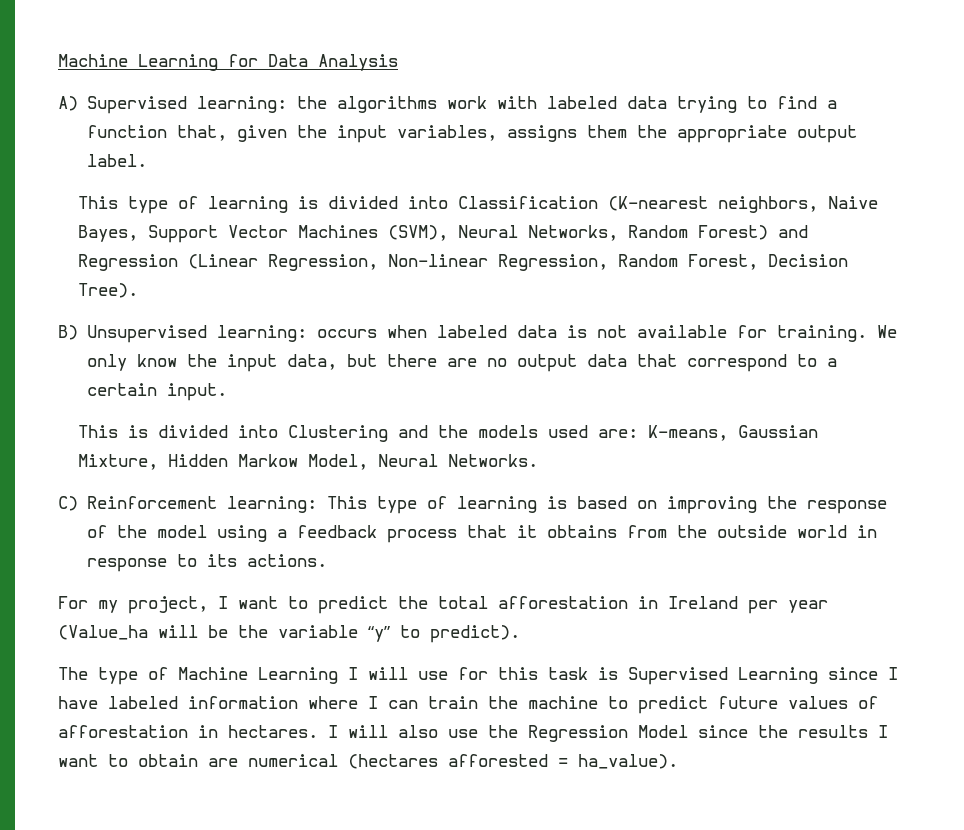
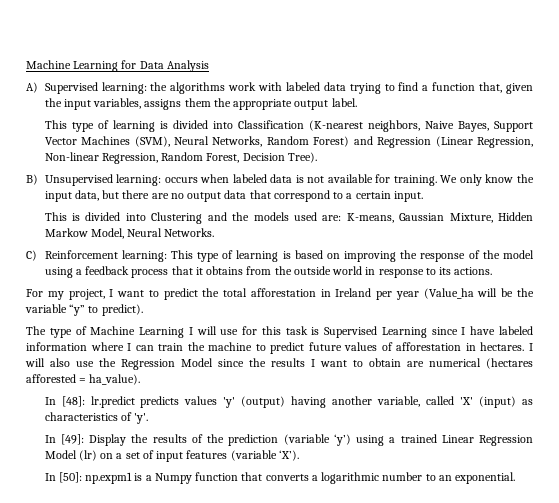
+ In [48]: lr.predict predicts values 'y' (output) having another variable, called 'X' (input) as characteristics of 'y'.
+ In [49]: Display the results of the prediction (variable ‘y’) using a trained Linear Regression Model (lr) on a set of input features (variable ‘X’).
+ In [50]: np.expm1 is a Numpy function that converts a logarithmic number to an exponential.

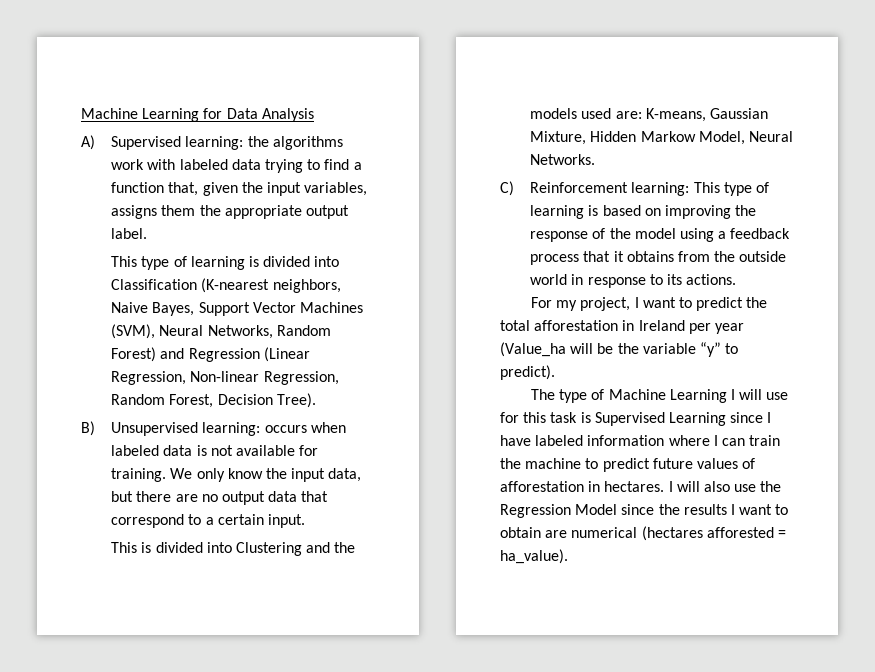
- In [48]: lr.predict predicts values 'y' (output) having another variable, called 'X' (input) as characteristics of 'y'.
- In [49]: Display the results of the prediction (variable ‘y’) using a trained Linear Regression Model (lr) on a set of input features (variable ‘X’).
- In [50]: np.expm1 is a Numpy function that converts a logarithmic number to an exponential.

